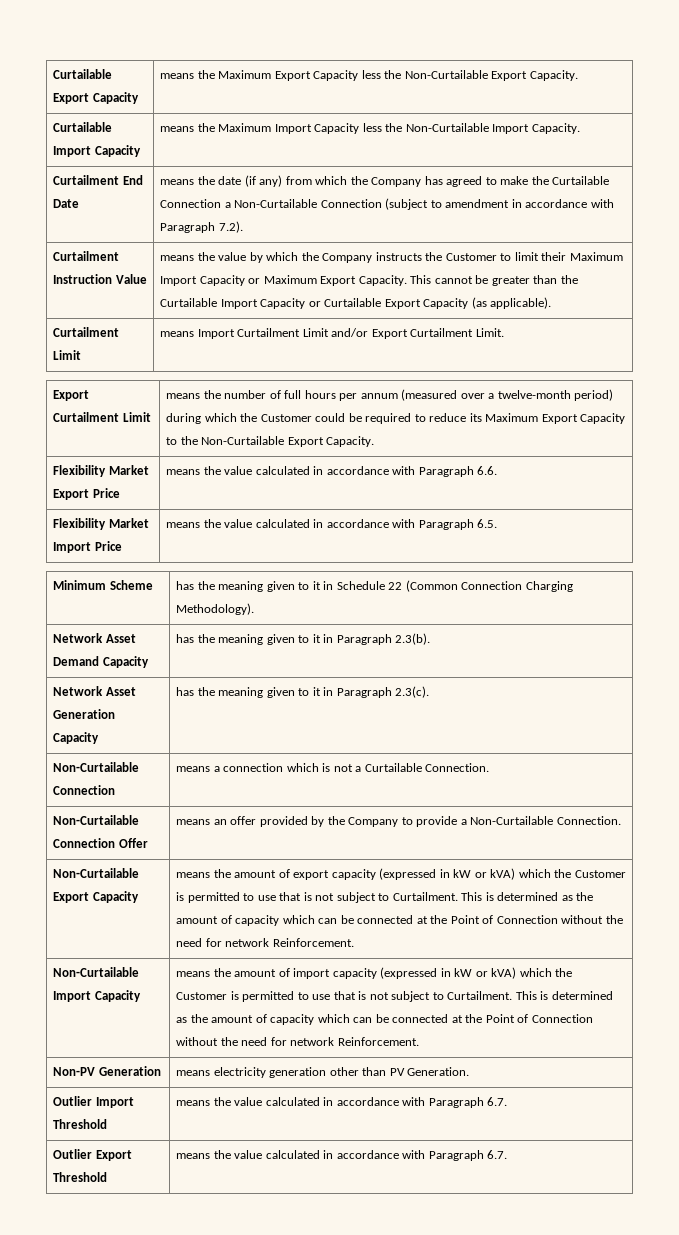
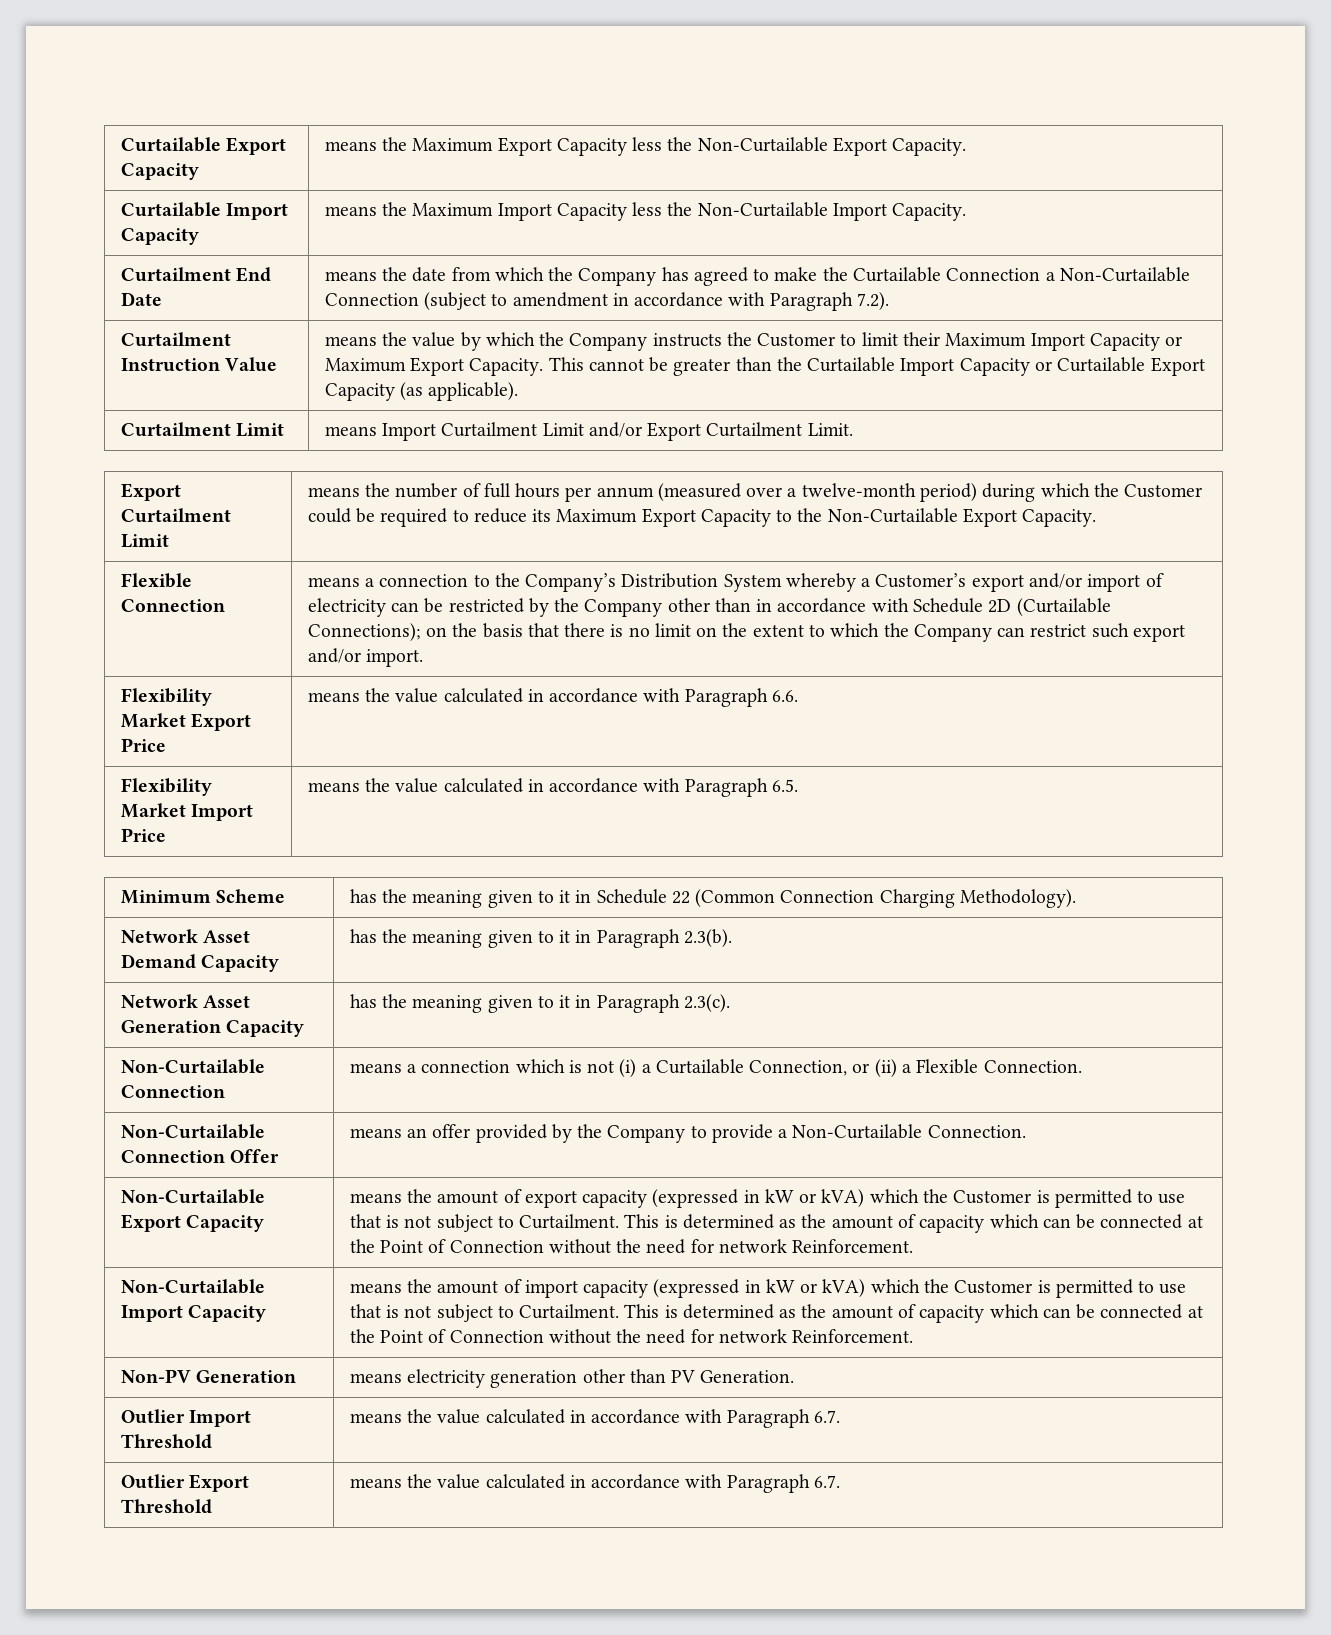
- Curtailment End Date | means the date (if any) from which the Company has agreed to make the Curtailable Connection a Non-Curtailable Connection (subject to amendment in accordance with Paragraph 7.2).
+ Curtailment End Date | means the date from which the Company has agreed to make the Curtailable Connection a Non-Curtailable Connection (subject to amendment in accordance with Paragraph 7.2).
+ Flexible Connection | means a connection to the Company’s Distribution System whereby a Customer’s export and/or import of electricity can be restricted by the Company other than in accordance with Schedule 2D (Curtailable Connections); on the basis that there is no limit on the extent to which the Company can restrict such export and/or import.
- Non-Curtailable Connection | means a connection which is not a Curtailable Connection.
+ Non-Curtailable Connection | means a connection which is not (i) a Curtailable Connection, or (ii) a Flexible Connection.

